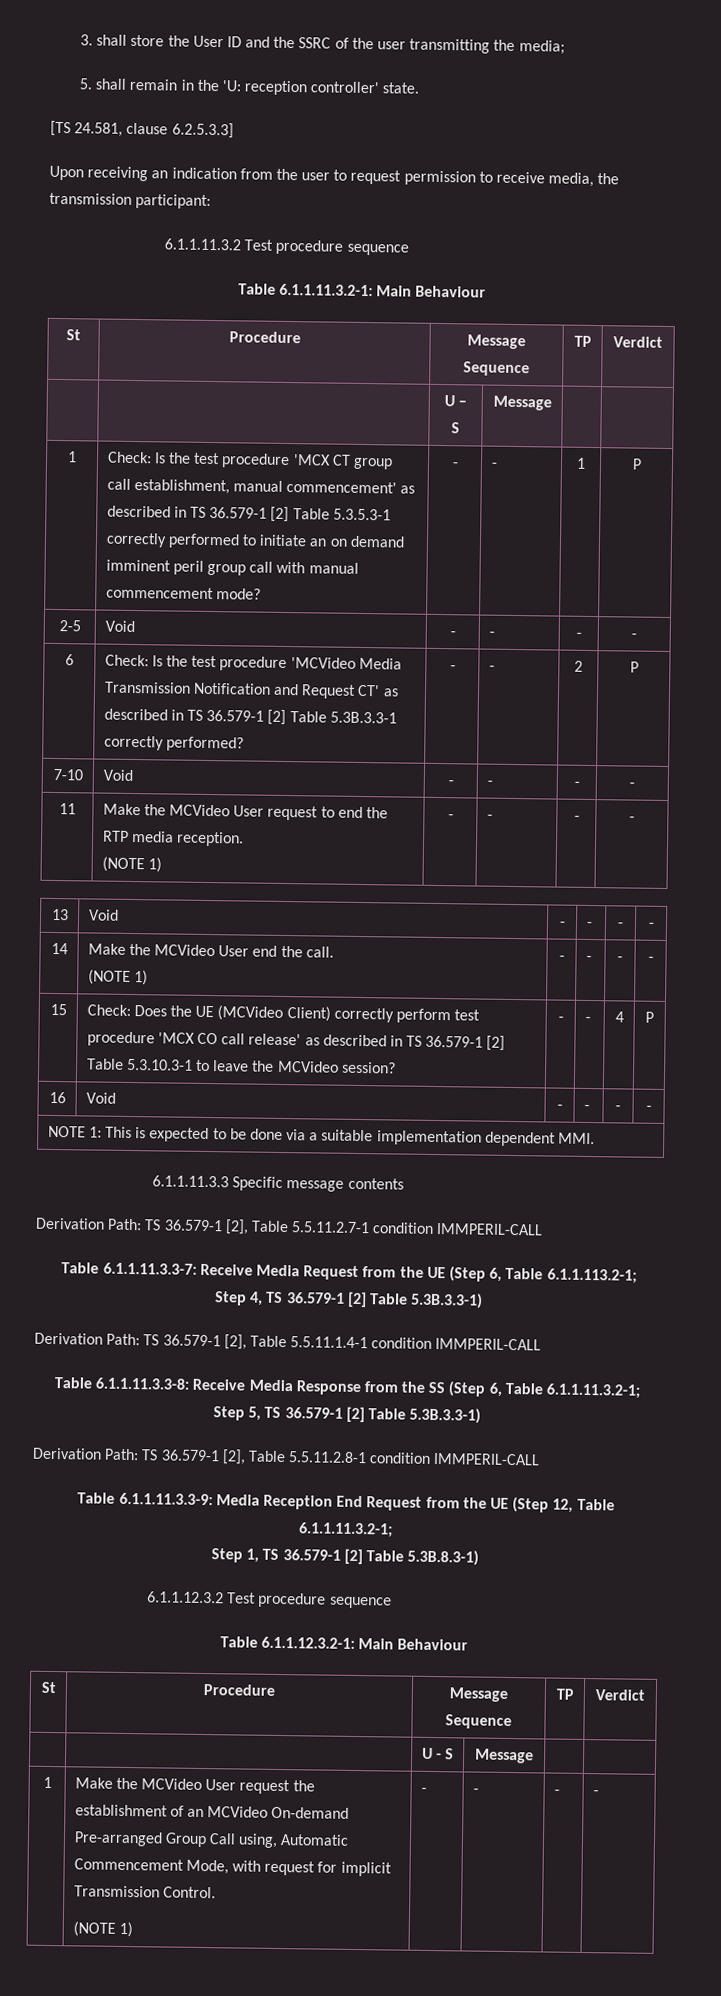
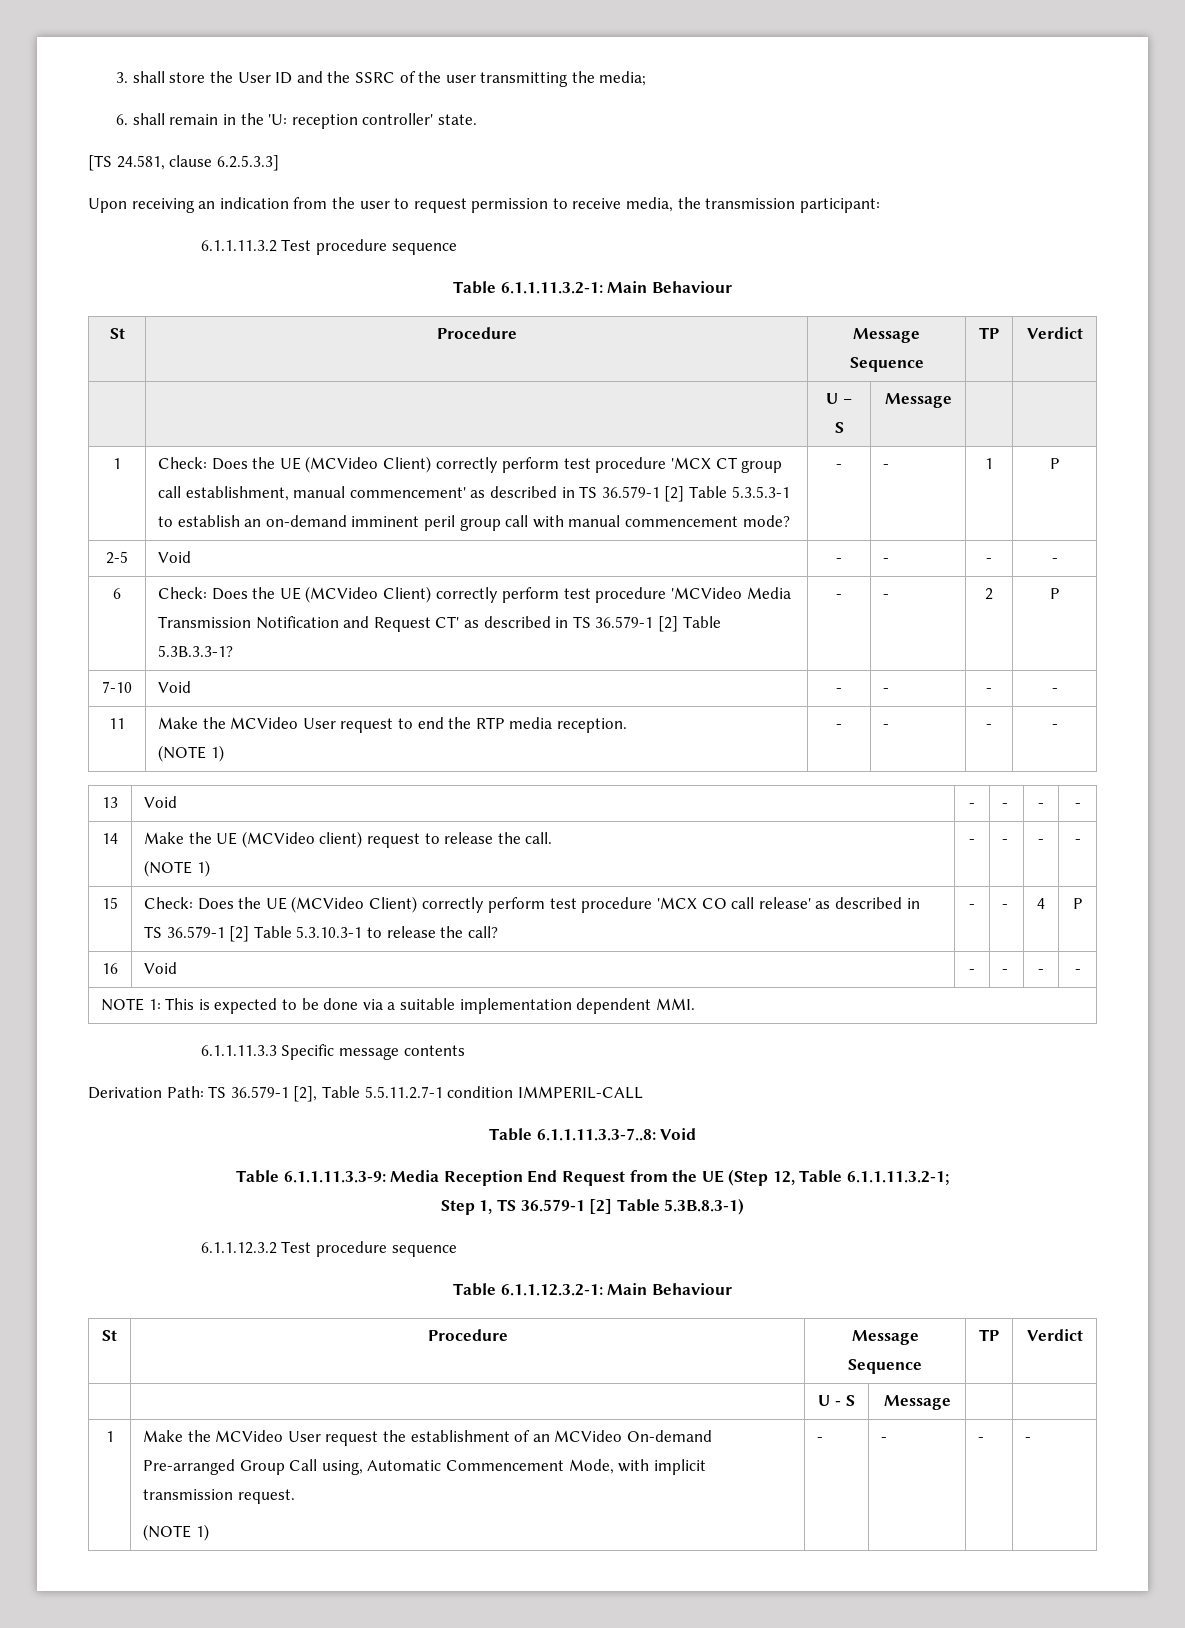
- 5. shall remain in the 'U: reception controller' state.
+ 6. shall remain in the 'U: reception controller' state.
- Check: Is the test procedure 'MCX CT group call establishment, manual commencement' as described in TS 36.579-1 [2] Table 5.3.5.3-1 correctly performed to initiate an on demand imminent peril group call with manual commencement mode?
+ Check: Does the UE (MCVideo Client) correctly perform test procedure 'MCX CT group call establishment, manual commencement' as described in TS 36.579-1 [2] Table 5.3.5.3-1 to establish an on-demand imminent peril group call with manual commencement mode?
- 6 | Check: Is the test procedure 'MCVideo Media Transmission Notification and Request CT' as described in TS 36.579-1 [2] Table 5.3B.3.3-1 correctly performed? | - | - | 2 | P
+ 6 | Check: Does the UE (MCVideo Client) correctly perform test procedure 'MCVideo Media Transmission Notification and Request CT' as described in TS 36.579-1 [2] Table 5.3B.3.3-1? | - | - | 2 | P
- 14 | Make the MCVideo User end the call.
+ 14 | Make the UE (MCVideo client) request to release the call.
- 15 | Check: Does the UE (MCVideo Client) correctly perform test procedure 'MCX CO call release' as described in TS 36.579-1 [2] Table 5.3.10.3-1 to leave the MCVideo session? | - | - | 4 | P
+ 15 | Check: Does the UE (MCVideo Client) correctly perform test procedure 'MCX CO call release' as described in TS 36.579-1 [2] Table 5.3.10.3-1 to release the call? | - | - | 4 | P
- Table 6.1.1.11.3.3-7: Receive Media Request from the UE (Step 6, Table 6.1.1.113.2-1;
- Step 4, TS 36.579-1 [2] Table 5.3B.3.3-1)
- Derivation Path: TS 36.579-1 [2], Table 5.5.11.1.4-1 condition IMMPERIL-CALL
- Table 6.1.1.11.3.3-8: Receive Media Response from the SS (Step 6, Table 6.1.1.11.3.2-1;
- Step 5, TS 36.579-1 [2] Table 5.3B.3.3-1)
- Derivation Path: TS 36.579-1 [2], Table 5.5.11.2.8-1 condition IMMPERIL-CALL
+ Table 6.1.1.11.3.3-7..8: Void
- 1 | Make the MCVideo User request the establishment of an MCVideo On-demand Pre-arranged Group Call using, Automatic Commencement Mode, with request for implicit Transmission Control.
+ 1 | Make the MCVideo User request the establishment of an MCVideo On-demand Pre-arranged Group Call using, Automatic Commencement Mode, with implicit transmission request.

